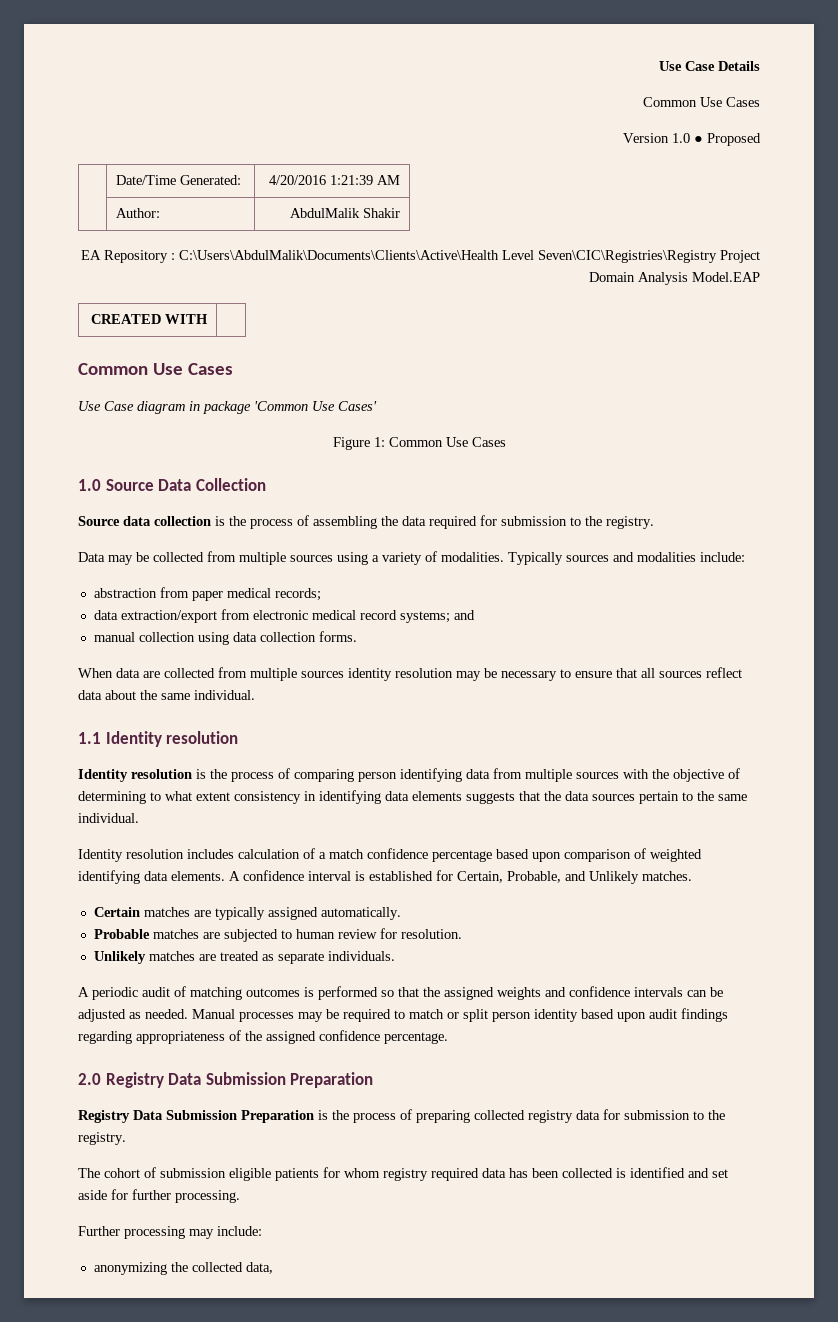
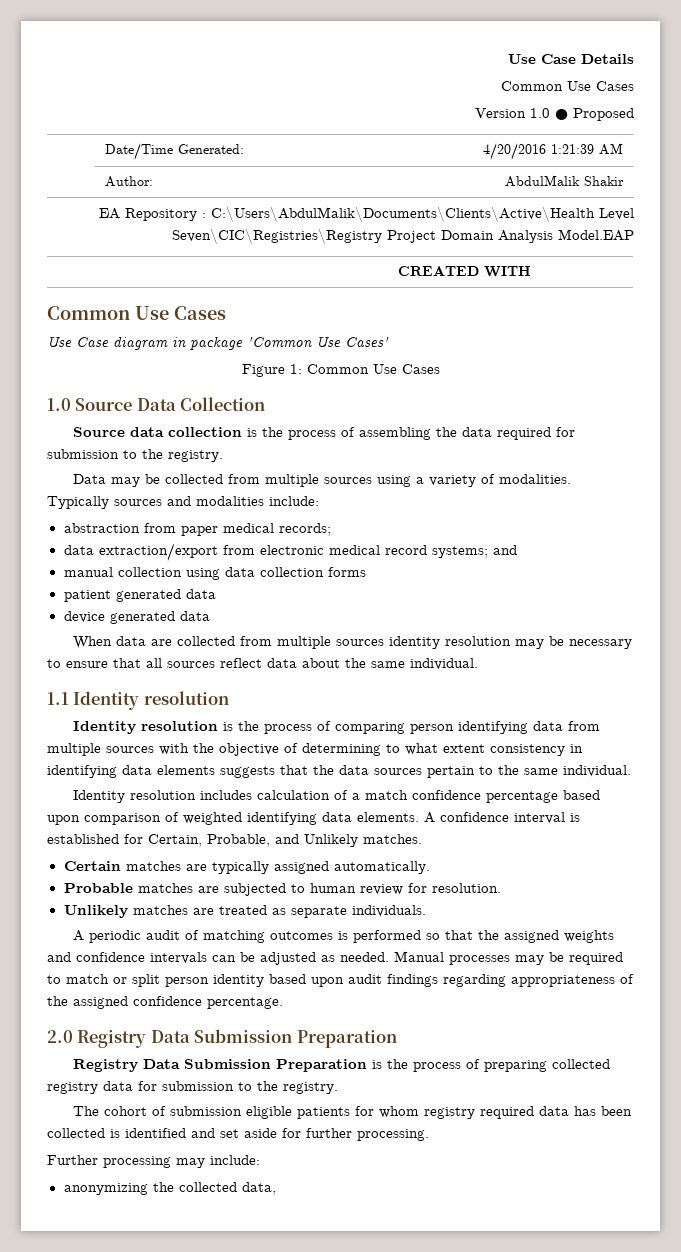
- manual collection using data collection forms.
+ manual collection using data collection forms
+ patient generated data
+ device generated data

